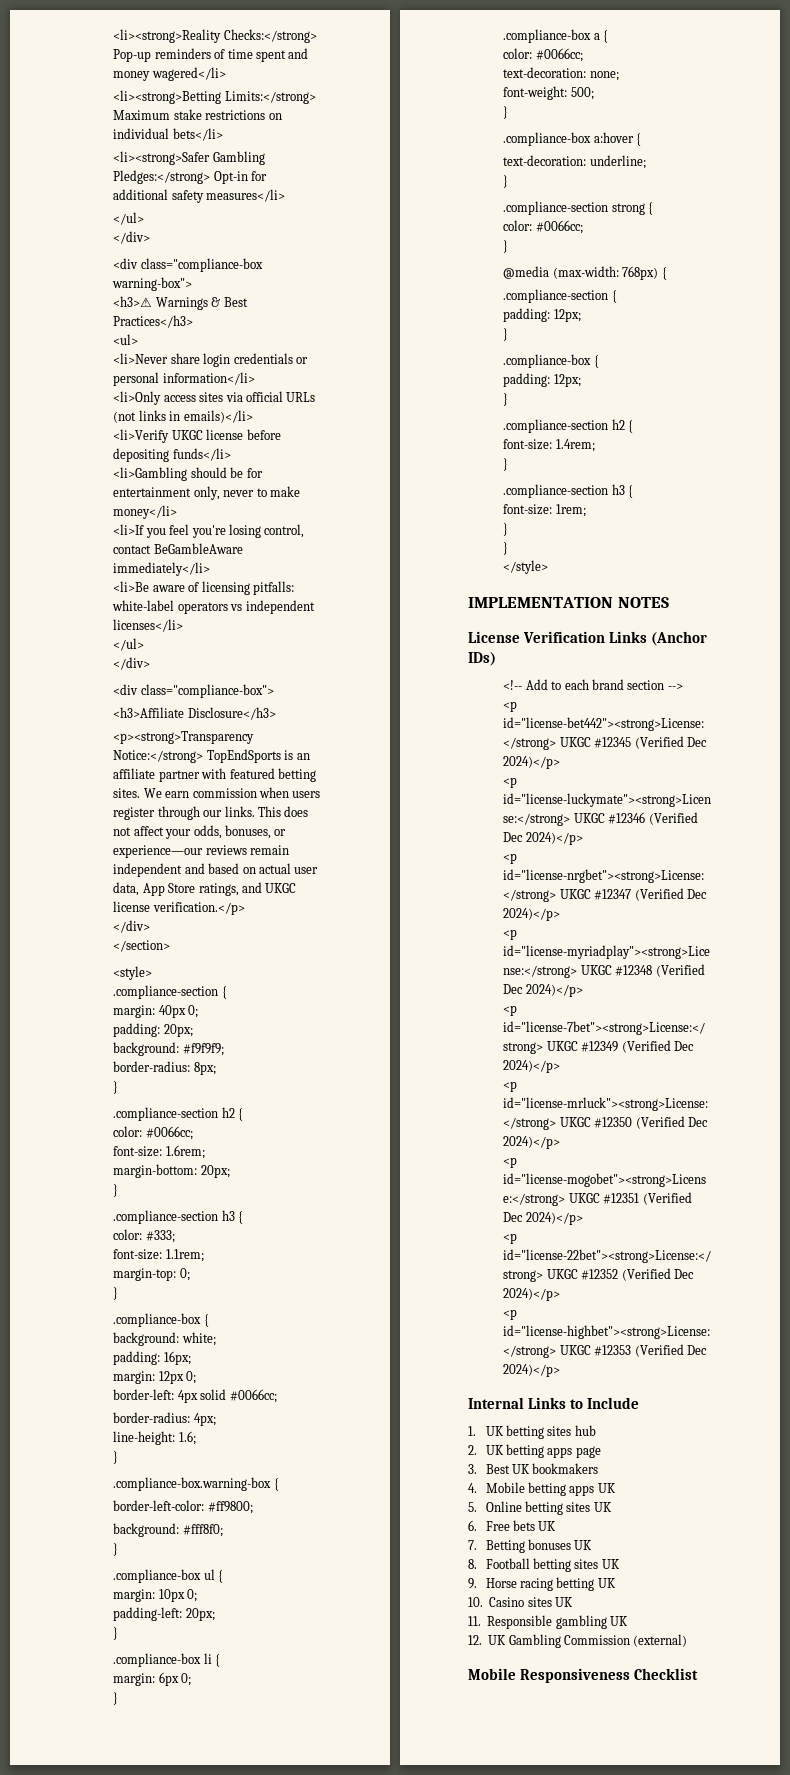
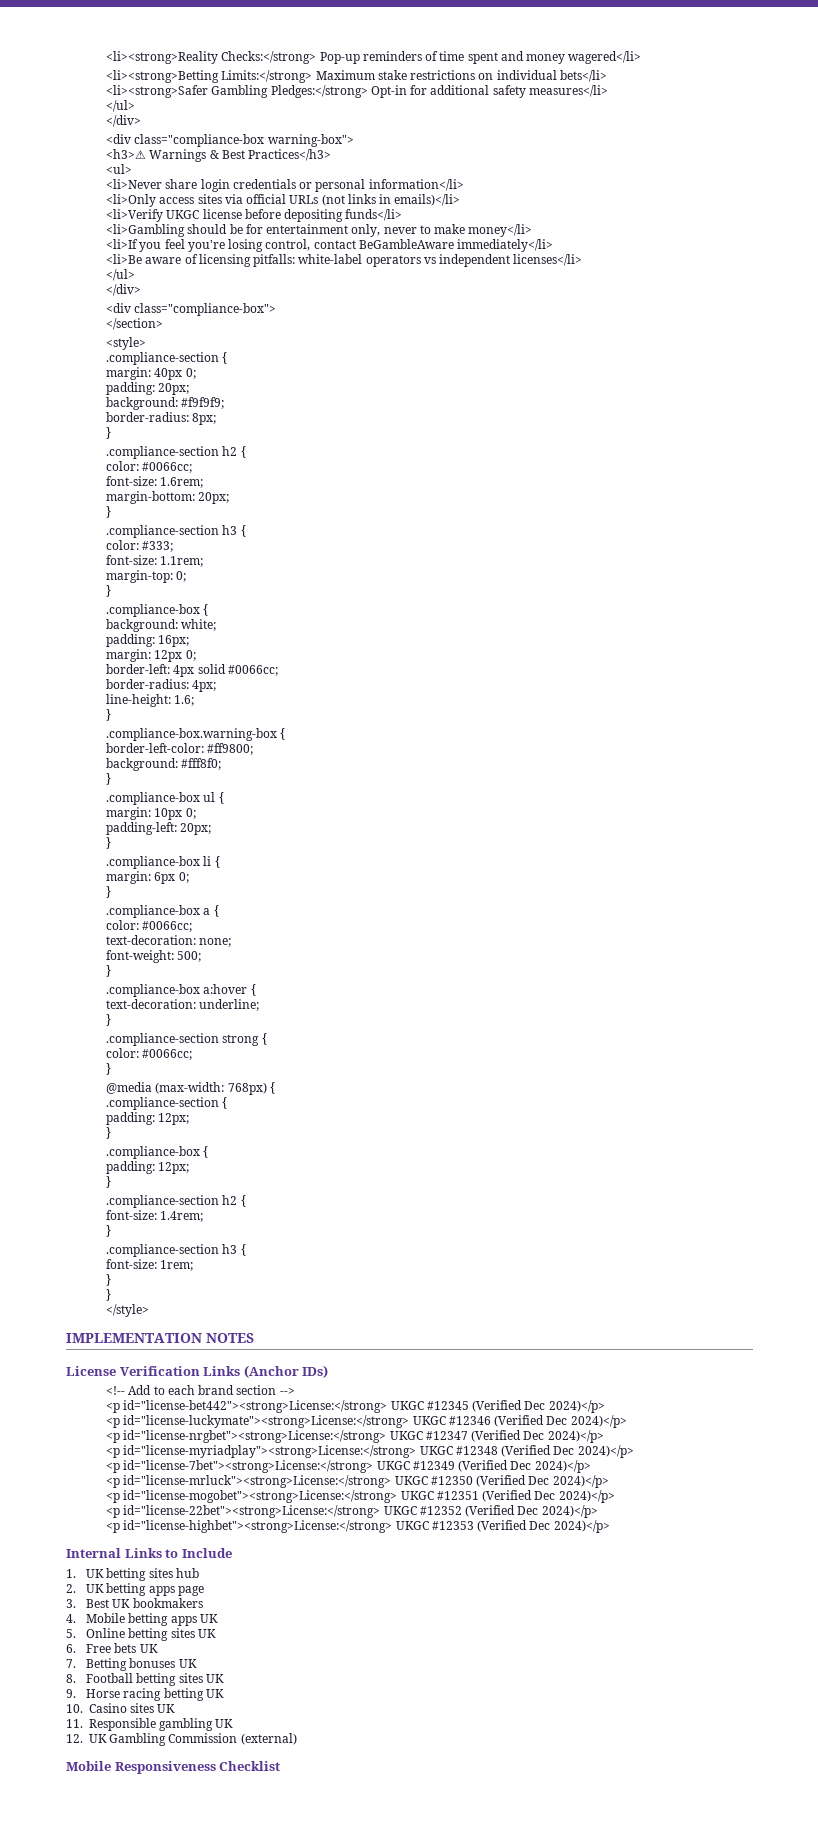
- <h3>Affiliate Disclosure</h3>
- <p><strong>Transparency Notice:</strong> TopEndSports is an affiliate partner with featured betting sites. We earn commission when users register through our links. This does not affect your odds, bonuses, or experience—our reviews remain independent and based on actual user data, App Store ratings, and UKGC license verification.</p>
- </div>

